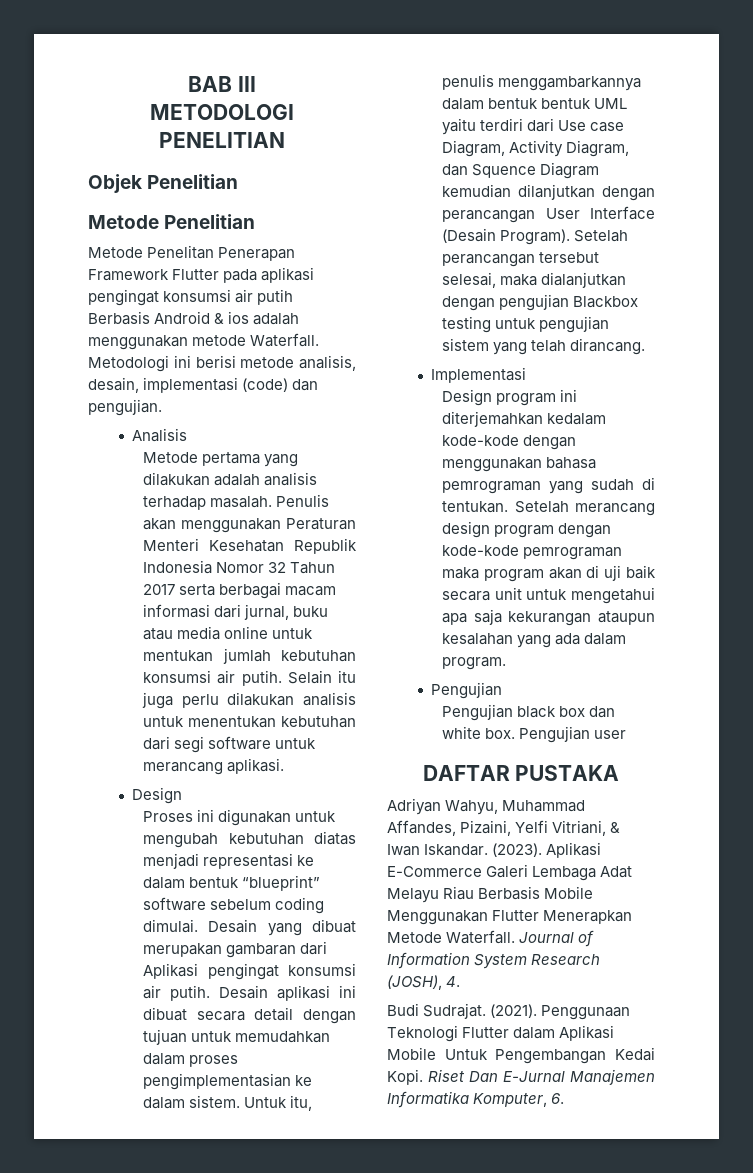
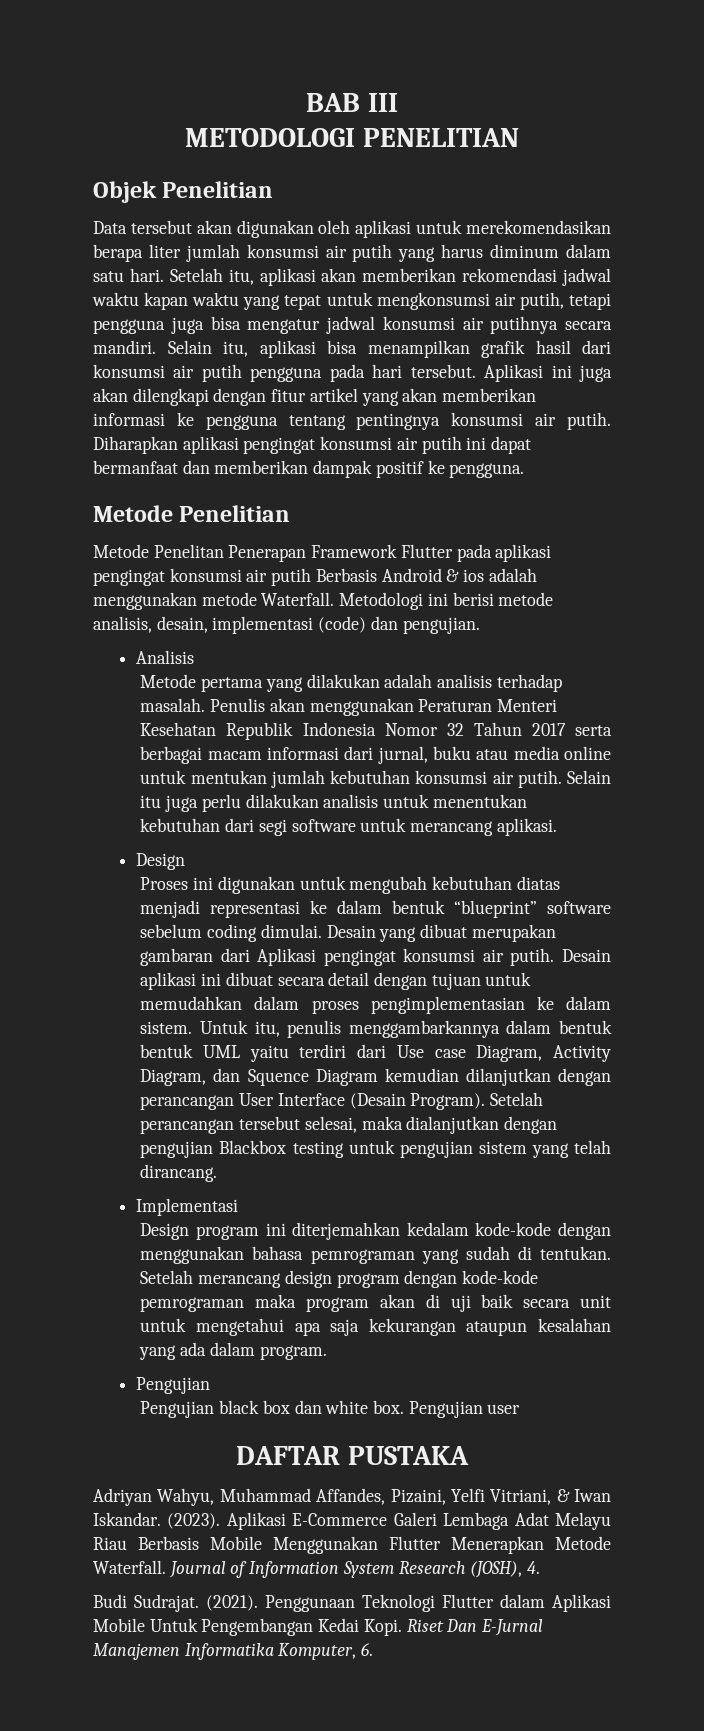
+ Data tersebut akan digunakan oleh aplikasi untuk merekomendasikan berapa liter jumlah konsumsi air putih yang harus diminum dalam satu hari. Setelah itu, aplikasi akan memberikan rekomendasi jadwal waktu kapan waktu yang tepat untuk mengkonsumsi air putih, tetapi pengguna juga bisa mengatur jadwal konsumsi air putihnya secara mandiri. Selain itu, aplikasi bisa menampilkan grafik hasil dari konsumsi air putih pengguna pada hari tersebut. Aplikasi ini juga akan dilengkapi dengan fitur artikel yang akan memberikan informasi ke pengguna tentang pentingnya konsumsi air putih. Diharapkan aplikasi pengingat konsumsi air putih ini dapat bermanfaat dan memberikan dampak positif ke pengguna.

